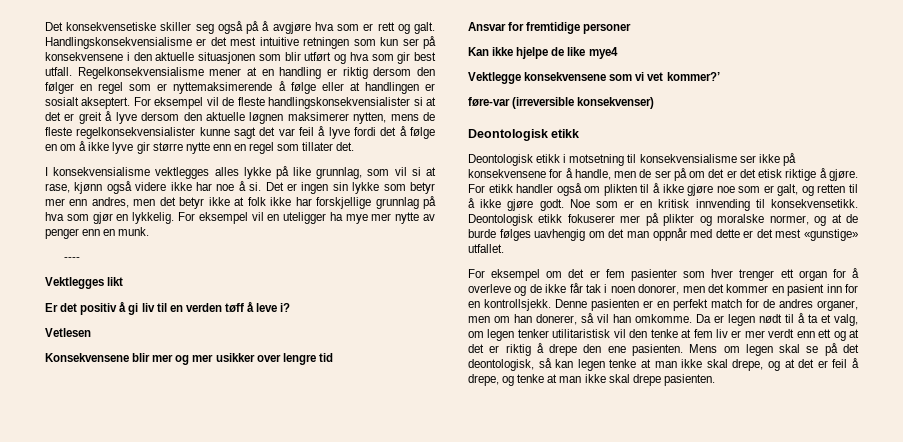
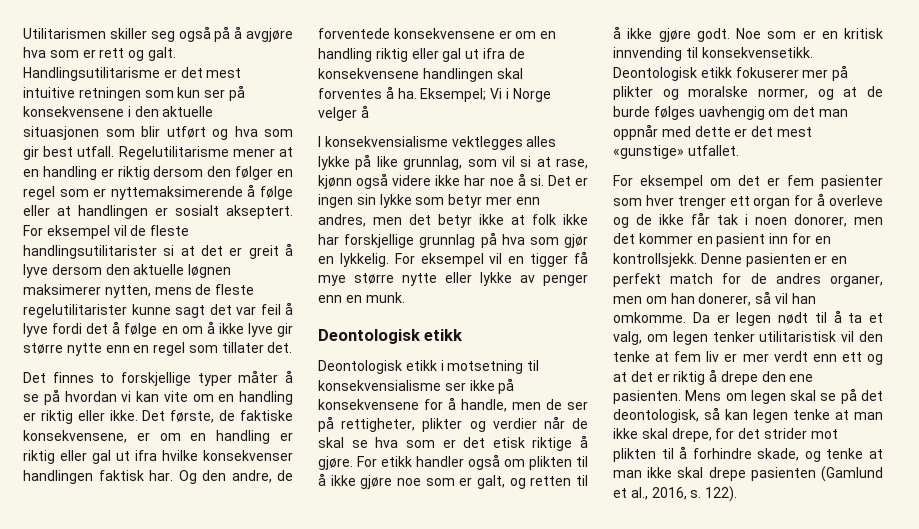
- Det konsekvensetiske skiller seg også på å avgjøre hva som er rett og galt.
+ Utilitarismen skiller seg også på å avgjøre hva som er rett og galt.
- Handlingskonsekvensialisme er det mest intuitive retningen som kun ser på konsekvensene i den aktuelle situasjonen som blir utført og hva som gir best utfall.
+ Handlingsutilitarisme er det mest intuitive retningen som kun ser på konsekvensene i den aktuelle situasjonen som blir utført og hva som gir best utfall.
- Regelkonsekvensialisme mener at en handling er riktig dersom den følger en regel som er nyttemaksimerende å følge eller at handlingen er sosialt akseptert.
+ Regelutilitarisme mener at en handling er riktig dersom den følger en regel som er nyttemaksimerende å følge eller at handlingen er sosialt akseptert.
- For eksempel vil de fleste handlingskonsekvensialister si at det er greit å lyve dersom den aktuelle løgnen maksimerer nytten, mens de fleste regelkonsekvensialister kunne sagt det var feil å lyve fordi det å følge en om å ikke lyve gir større nytte enn en regel som tillater det.
+ For eksempel vil de fleste handlingsutilitarister si at det er greit å lyve dersom den aktuelle løgnen maksimerer nytten, mens de fleste regelutilitarister kunne sagt det var feil å lyve fordi det å følge en om å ikke lyve gir større nytte enn en regel som tillater det.
+ Det finnes to forskjellige typer måter å se på hvordan vi kan vite om en handling er riktig eller ikke. Det første, de faktiske konsekvensene, er om en handling er riktig eller gal ut ifra hvilke konsekvenser handlingen faktisk har. Og den andre, de forventede konsekvensene er om en handling riktig eller gal ut ifra de konsekvensene handlingen skal forventes å ha. Eksempel; Vi i Norge velger å
- For eksempel vil en uteligger ha mye mer nytte av penger enn en munk.
+ For eksempel vil en tigger få mye større nytte eller lykke av penger enn en munk.
- ----
- Vektlegges likt
- Er det positiv å gi liv til en verden tøff å leve i?
- Vetlesen
- Konsekvensene blir mer og mer usikker over lengre tid
- Ansvar for fremtidige personer
- Kan ikke hjelpe de like mye4
- Vektlegge konsekvensene som vi vet kommer?’
- føre-var (irreversible konsekvenser)
- Deontologisk etikk i motsetning til konsekvensialisme ser ikke på konsekvensene for å handle, men de ser på om det er det etisk riktige å gjøre.
+ Deontologisk etikk i motsetning til konsekvensialisme ser ikke på konsekvensene for å handle, men de ser på rettigheter, plikter og verdier når de skal se hva som er det etisk riktige å gjøre.
- Mens om legen skal se på det deontologisk, så kan legen tenke at man ikke skal drepe, og at det er feil å drepe, og tenke at man ikke skal drepe pasienten.
+ Mens om legen skal se på det deontologisk, så kan legen tenke at man ikke skal drepe, for det strider mot plikten til å forhindre skade, og tenke at man ikke skal drepe pasienten (Gamlund et al., 2016, s. 122).

